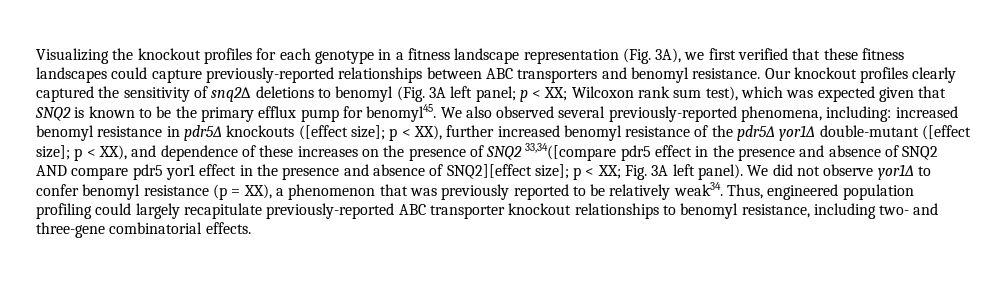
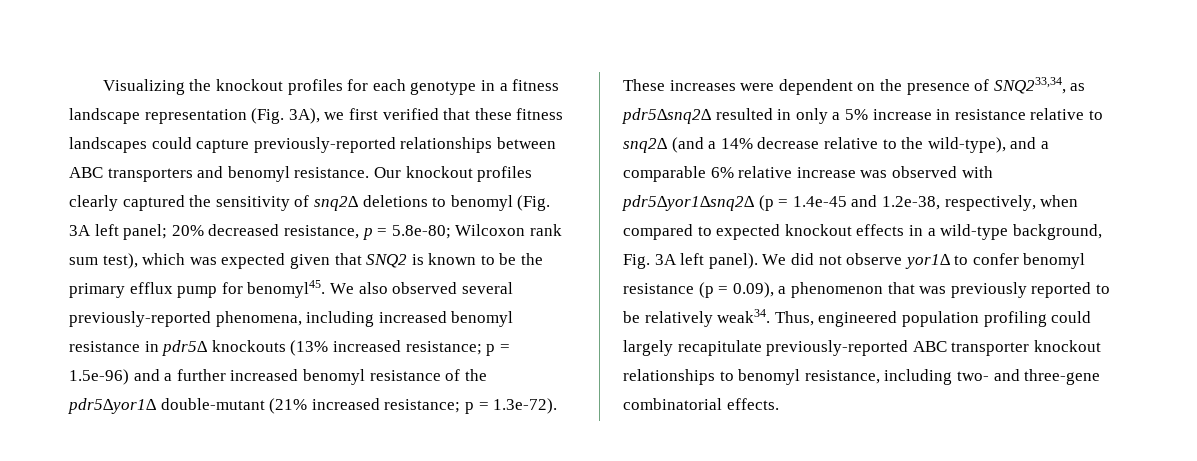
- Our knockout profiles clearly captured the sensitivity of snq2∆ deletions to benomyl (Fig. 3A left panel; p < XX; Wilcoxon rank sum test), which was expected given that SNQ2 is known to be the primary efflux pump for benomyl45.
+ Our knockout profiles clearly captured the sensitivity of snq2∆ deletions to benomyl (Fig. 3A left panel; 20% decreased resistance, p = 5.8e-80; Wilcoxon rank sum test), which was expected given that SNQ2 is known to be the primary efflux pump for benomyl45.
- We also observed several previously-reported phenomena, including: increased benomyl resistance in pdr5∆ knockouts ([effect size]; p < XX), further increased benomyl resistance of the pdr5∆ yor1∆ double-mutant ([effect size]; p < XX), and dependence of these increases on the presence of SNQ2 33,34([compare pdr5 effect in the presence and absence of SNQ2 AND compare pdr5 yor1 effect in the presence and absence of SNQ2][effect size]; p < XX; Fig. 3A left panel).
+ We also observed several previously-reported phenomena, including increased benomyl resistance in pdr5∆ knockouts (13% increased resistance; p = 1.5e-96) and a further increased benomyl resistance of the pdr5∆yor1∆ double-mutant (21% increased resistance; p = 1.3e-72). These increases were dependent on the presence of SNQ233,34, as pdr5∆snq2∆ resulted in only a 5% increase in resistance relative to snq2∆ (and a 14% decrease relative to the wild-type), and a comparable 6% relative increase was observed with pdr5∆yor1∆snq2∆ (p = 1.4e-45 and 1.2e-38, respectively, when compared to expected knockout effects in a wild-type background, Fig. 3A left panel).
- We did not observe yor1∆ to confer benomyl resistance (p = XX), a phenomenon that was previously reported to be relatively weak34.
+ We did not observe yor1∆ to confer benomyl resistance (p = 0.09), a phenomenon that was previously reported to be relatively weak34.

